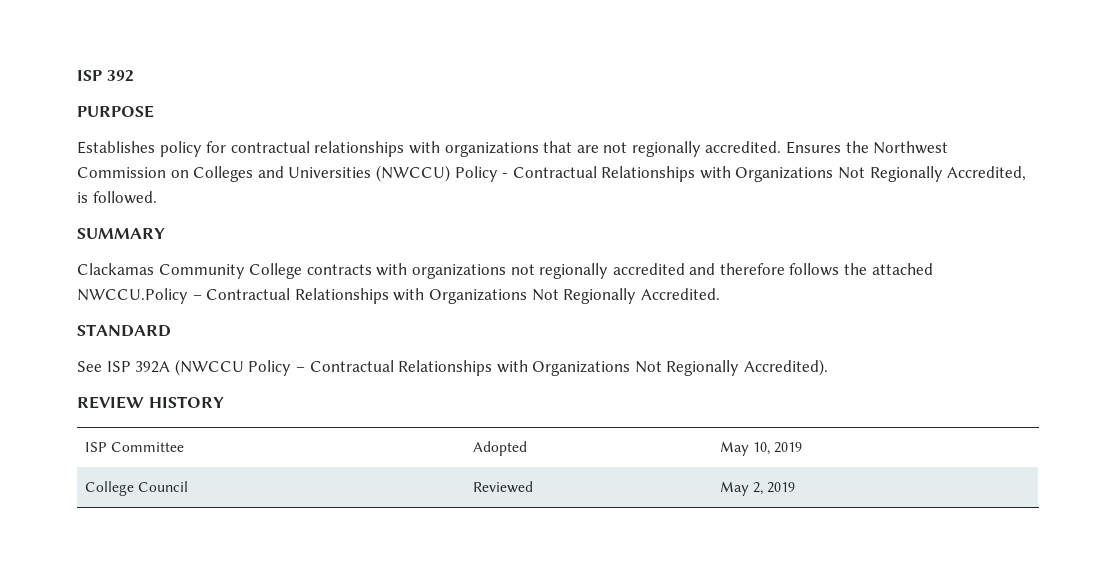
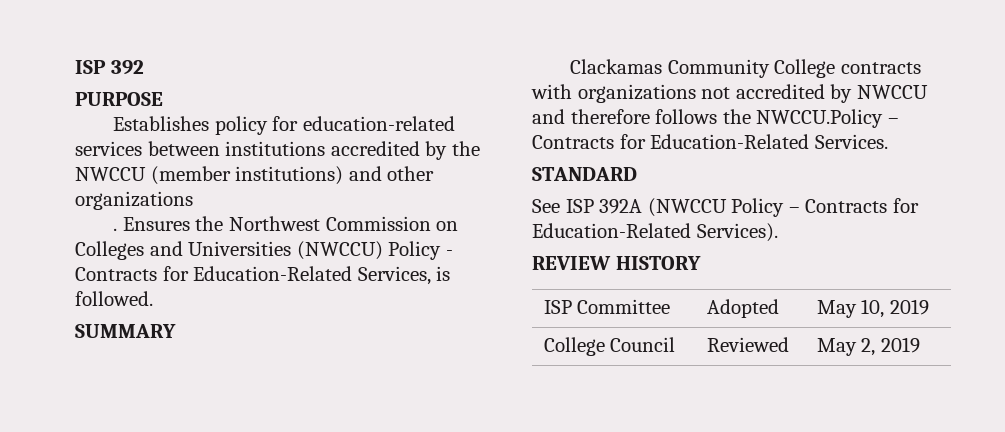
- Establishes policy for contractual relationships with organizations that are not regionally accredited.
+ Establishes policy for education-related services between institutions accredited by the NWCCU (member institutions) and other organizations
+ .
- Ensures the Northwest Commission on Colleges and Universities (NWCCU) Policy - Contractual Relationships with Organizations Not Regionally Accredited, is followed.
+ Ensures the Northwest Commission on Colleges and Universities (NWCCU) Policy - Contracts for Education-Related Services, is followed.
- Clackamas Community College contracts with organizations not regionally accredited and therefore follows the attached NWCCU.Policy – Contractual Relationships with Organizations Not Regionally Accredited.
+ Clackamas Community College contracts with organizations not accredited by NWCCU and therefore follows the NWCCU.Policy – Contracts for Education-Related Services.
- See ISP 392A (NWCCU Policy – Contractual Relationships with Organizations Not Regionally Accredited).
+ See ISP 392A (NWCCU Policy – Contracts for Education-Related Services).

